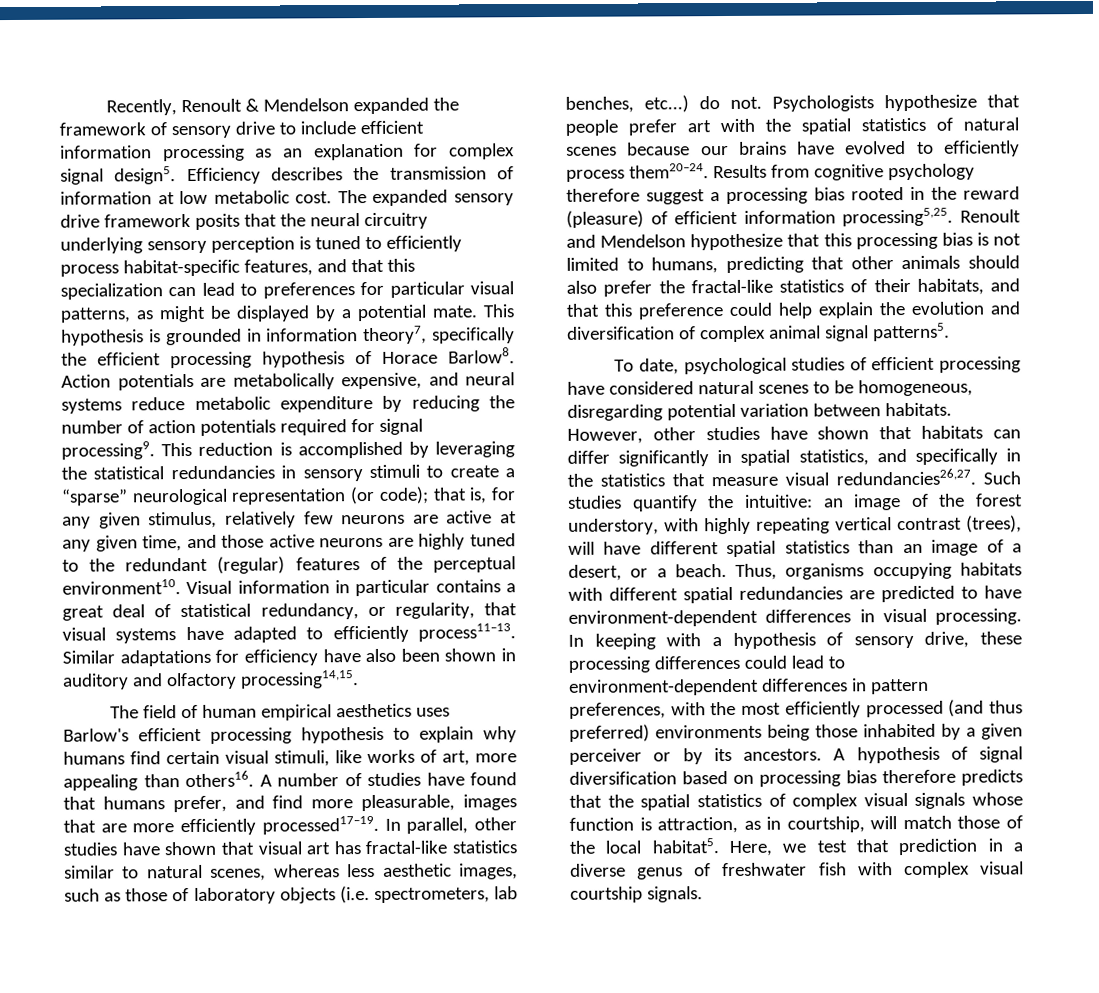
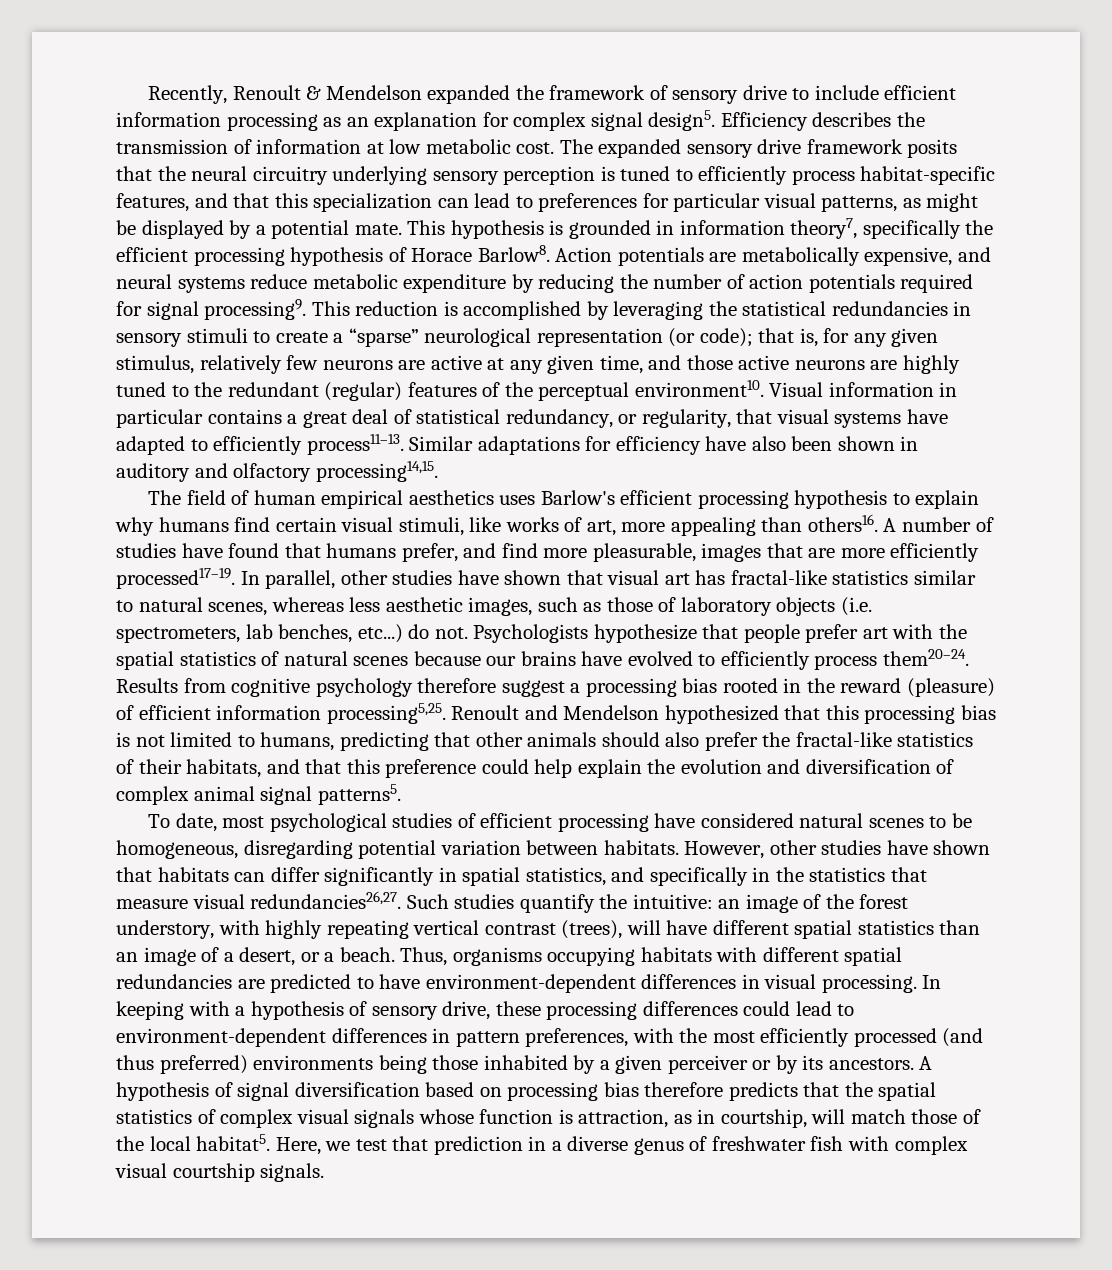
- Renoult and Mendelson hypothesize that this processing bias is not limited to humans, predicting that other animals should also prefer the fractal-like statistics of their habitats, and that this preference could help explain the evolution and diversification of complex animal signal patterns5.
+ Renoult and Mendelson hypothesized that this processing bias is not limited to humans, predicting that other animals should also prefer the fractal-like statistics of their habitats, and that this preference could help explain the evolution and diversification of complex animal signal patterns5.
- To date, psychological studies of efficient processing have considered natural scenes to be homogeneous, disregarding potential variation between habitats.
+ To date, most psychological studies of efficient processing have considered natural scenes to be homogeneous, disregarding potential variation between habitats.

